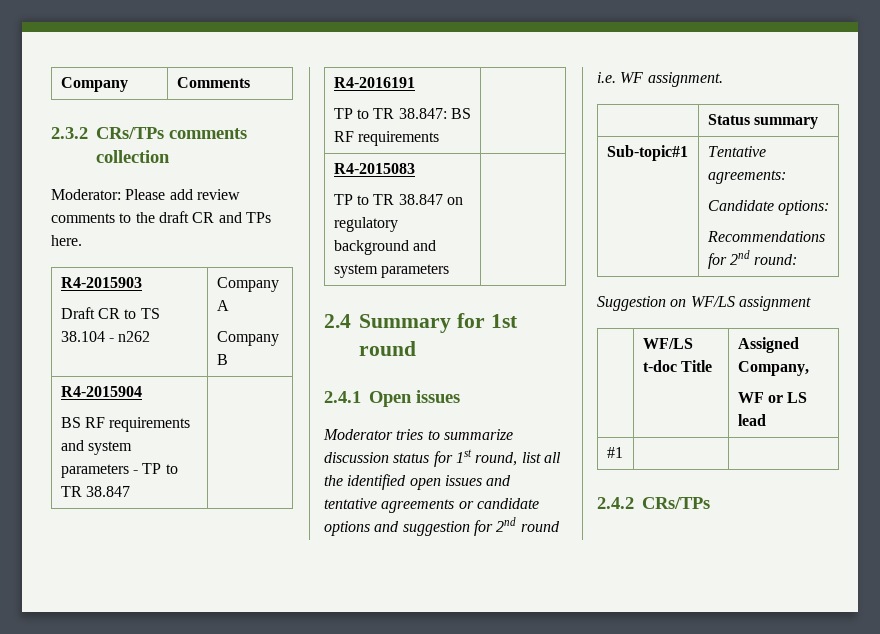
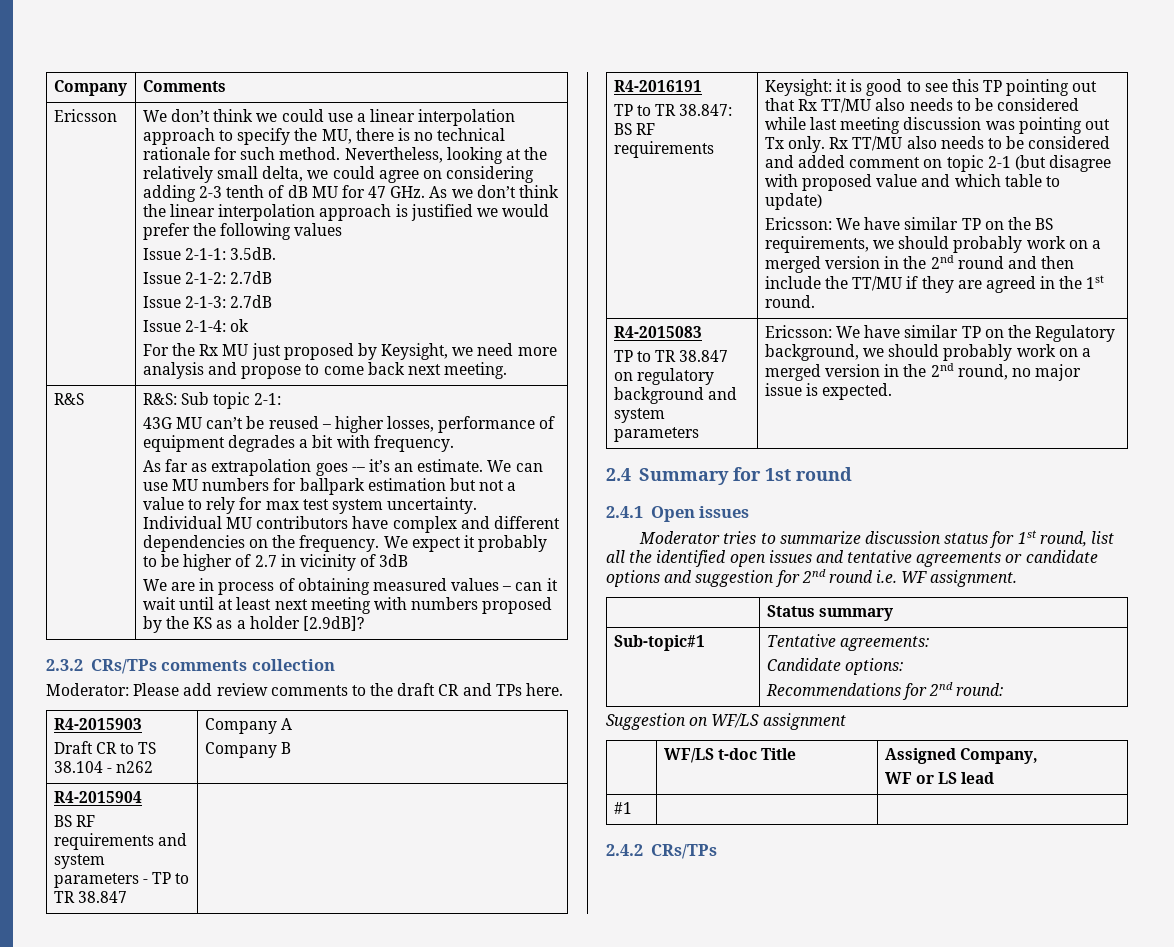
+ Ericsson | We don’t think we could use a linear interpolation approach to specify the MU, there is no technical rationale for such method. Nevertheless, looking at the relatively small delta, we could agree on considering adding 2-3 tenth of dB MU for 47 GHz. As we don’t think the linear interpolation approach is justified we would prefer the following values
+ Issue 2-1-1: 3.5dB.
+ Issue 2-1-2: 2.7dB
+ Issue 2-1-3: 2.7dB
+ Issue 2-1-4: ok
+ For the Rx MU just proposed by Keysight, we need more analysis and propose to come back next meeting.
+ R&S | R&S: Sub topic 2-1:
+ 43G MU can’t be reused – higher losses, performance of equipment degrades a bit with frequency.
+ As far as extrapolation goes -– it’s an estimate. We can use MU numbers for ballpark estimation but not a value to rely for max test system uncertainty. Individual MU contributors have complex and different dependencies on the frequency. We expect it probably to be higher of 2.7 in vicinity of 3dB
+ We are in process of obtaining measured values – can it wait until at least next meeting with numbers proposed by the KS as a holder [2.9dB]?
+ Keysight: it is good to see this TP pointing out that Rx TT/MU also needs to be considered while last meeting discussion was pointing out Tx only. Rx TT/MU also needs to be considered and added comment on topic 2-1 (but disagree with proposed value and which table to update)
+ Ericsson: We have similar TP on the BS requirements, we should probably work on a merged version in the 2nd round and then include the TT/MU if they are agreed in the 1st round.
  R4-2015083
- TP to TR 38.847 on regulatory background and system parameters |
+ TP to TR 38.847 on regulatory background and system parameters | Ericsson: We have similar TP on the Regulatory background, we should probably work on a merged version in the 2nd round, no major issue is expected.

